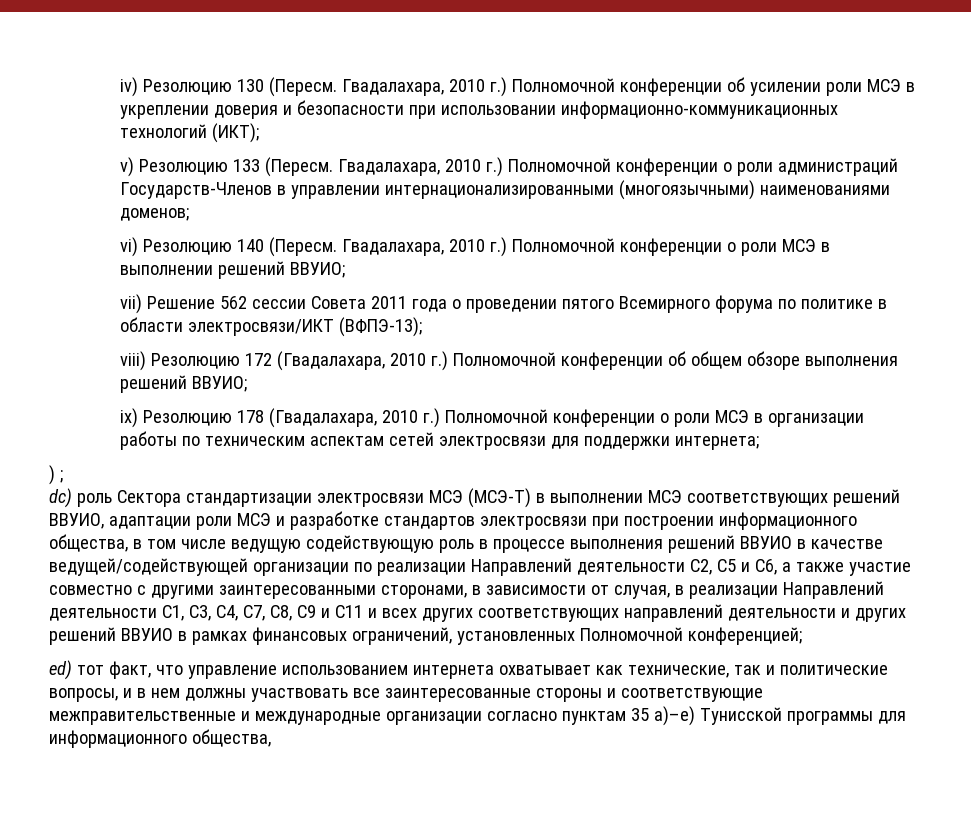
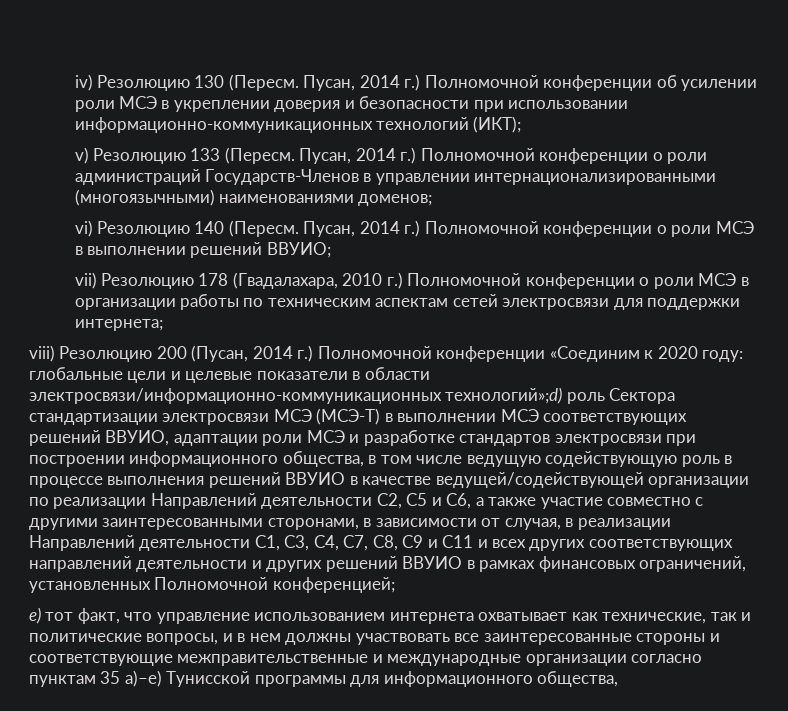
- Гвадалахара, 2010 г.) Полномочной конференции об усилении роли МСЭ в укреплении доверия и безопасности при использовании информационно-коммуникационных технологий (ИКТ);
+ Пусан, 2014 г.) Полномочной конференции об усилении роли МСЭ в укреплении доверия и безопасности при использовании информационно-коммуникационных технологий (ИКТ);
- Гвадалахара, 2010 г.) Полномочной конференции о роли администраций Государств-Членов в управлении интернационализированными (многоязычными) наименованиями доменов;
+ Пусан, 2014 г.) Полномочной конференции о роли администраций Государств-Членов в управлении интернационализированными (многоязычными) наименованиями доменов;
- Гвадалахара, 2010 г.) Полномочной конференции о роли МСЭ в выполнении решений ВВУИО;
+ Пусан, 2014 г.) Полномочной конференции о роли МСЭ в выполнении решений ВВУИО;
- vii) Решение 562 сессии Совета 2011 года о проведении пятого Всемирного форума по политике в области электросвязи/ИКТ (ВФПЭ-13);
- viii) Резолюцию 172 (Гвадалахара, 2010 г.) Полномочной конференции об общем обзоре выполнения решений ВВУИО;
- ix) Резолюцию 178 (Гвадалахара, 2010 г.) Полномочной конференции о роли МСЭ в организации работы по техническим аспектам сетей электросвязи для поддержки интернета;
+ vii) Резолюцию 178 (Гвадалахара, 2010 г.) Полномочной конференции о роли МСЭ в организации работы по техническим аспектам сетей электросвязи для поддержки интернета;
- ) ;
- dc) роль Сектора стандартизации электросвязи МСЭ (МСЭ-T) в выполнении МСЭ соответствующих решений ВВУИО, адаптации роли МСЭ и разработке стандартов электросвязи при построении информационного общества, в том числе ведущую содействующую роль в процессе выполнения решений ВВУИО в качестве ведущей/содействующей организации по реализации Направлений деятельности С2, С5 и С6, а также участие совместно с другими заинтересованными сторонами, в зависимости от случая, в реализации Направлений деятельности С1, С3, С4, С7, С8, С9 и С11 и всех других соответствующих направлений деятельности и других решений ВВУИО в рамках финансовых ограничений, установленных Полномочной конференцией;
+ viii) Резолюцию 200 (Пусан, 2014 г.) Полномочной конференции «Соединим к 2020 году: глобальные цели и целевые показатели в области электросвязи/информационно-коммуникационных технологий»;d) роль Сектора стандартизации электросвязи МСЭ (МСЭ-T) в выполнении МСЭ соответствующих решений ВВУИО, адаптации роли МСЭ и разработке стандартов электросвязи при построении информационного общества, в том числе ведущую содействующую роль в процессе выполнения решений ВВУИО в качестве ведущей/содействующей организации по реализации Направлений деятельности С2, С5 и С6, а также участие совместно с другими заинтересованными сторонами, в зависимости от случая, в реализации Направлений деятельности С1, С3, С4, С7, С8, С9 и С11 и всех других соответствующих направлений деятельности и других решений ВВУИО в рамках финансовых ограничений, установленных Полномочной конференцией;
- ed) тот факт, что управление использованием интернета охватывает как технические, так и политические вопросы, и в нем должны участвовать все заинтересованные стороны и соответствующие межправительственные и международные организации согласно пунктам 35 a)–e) Тунисской программы для информационного общества,
+ e) тот факт, что управление использованием интернета охватывает как технические, так и политические вопросы, и в нем должны участвовать все заинтересованные стороны и соответствующие межправительственные и международные организации согласно пунктам 35 a)–e) Тунисской программы для информационного общества,

